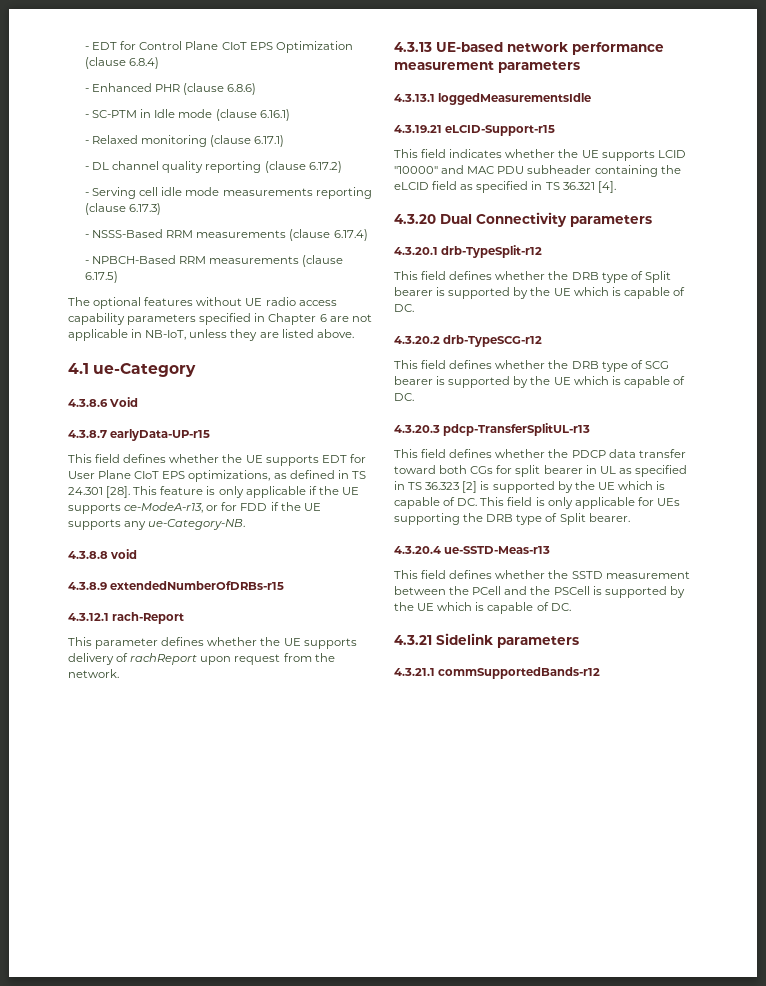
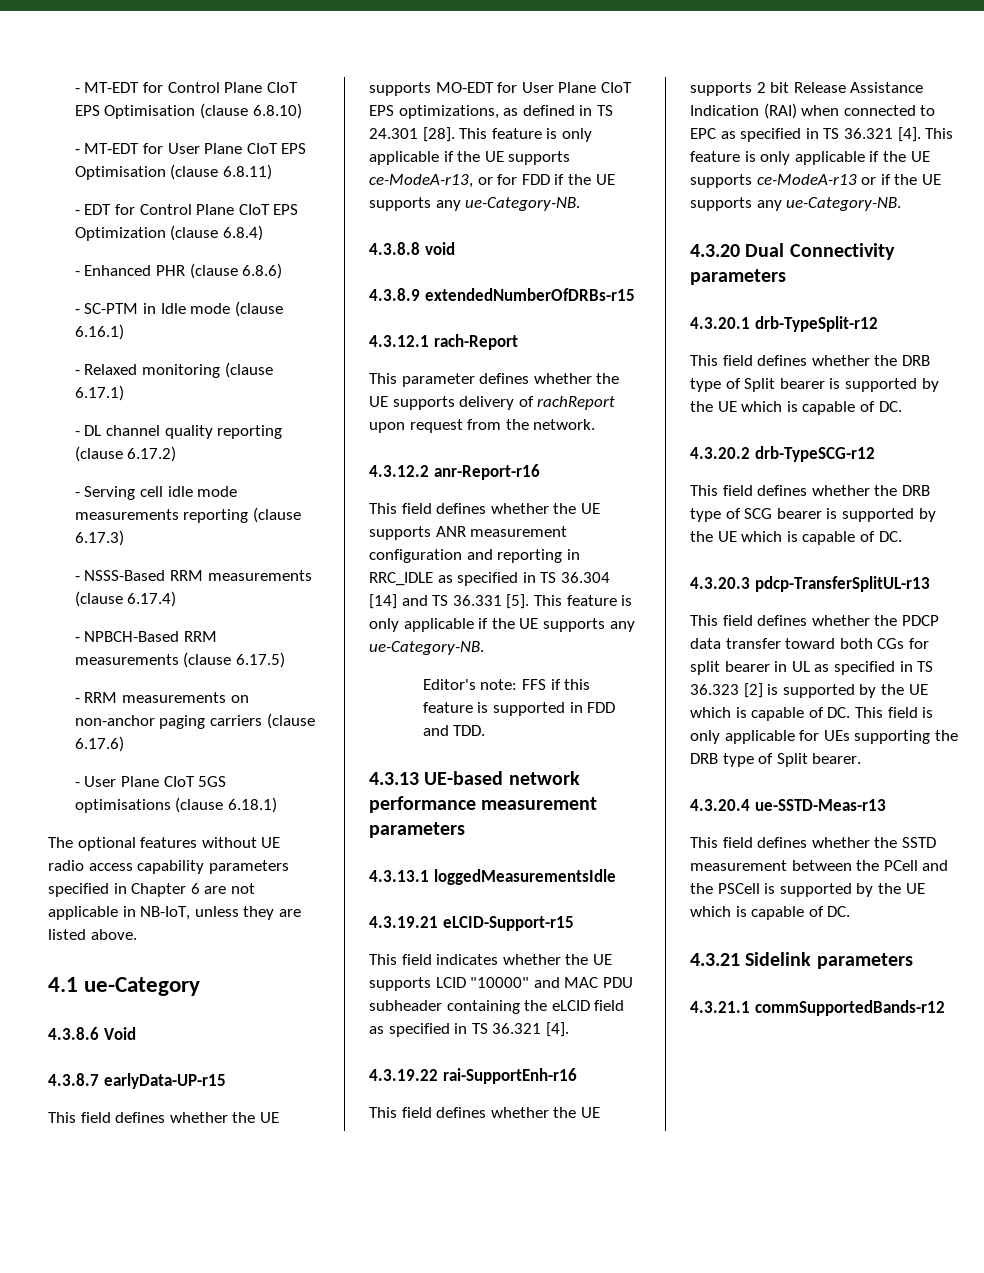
+ - MT-EDT for Control Plane CIoT EPS Optimisation (clause 6.8.10)
+ - MT-EDT for User Plane CIoT EPS Optimisation (clause 6.8.11)
+ - RRM measurements on non-anchor paging carriers (clause 6.17.6)
+ - User Plane CIoT 5GS optimisations (clause 6.18.1)
- This field defines whether the UE supports EDT for User Plane CIoT EPS optimizations, as defined in TS 24.301 [28].
+ This field defines whether the UE supports MO-EDT for User Plane CIoT EPS optimizations, as defined in TS 24.301 [28].
+ 4.3.12.2 anr-Report-r16
+ This field defines whether the UE supports ANR measurement configuration and reporting in RRC_IDLE as specified in TS 36.304 [14] and TS 36.331 [5]. This feature is only applicable if the UE supports any ue-Category-NB.
+ Editor's note: FFS if this feature is supported in FDD and TDD.
+ 4.3.19.22 rai-SupportEnh-r16
+ This field defines whether the UE supports 2 bit Release Assistance Indication (RAI) when connected to EPC as specified in TS 36.321 [4]. This feature is only applicable if the UE supports ce-ModeA-r13 or if the UE supports any ue-Category-NB.

